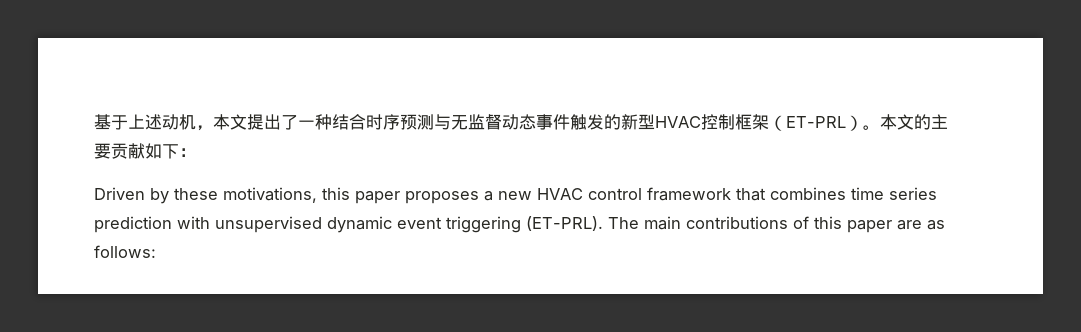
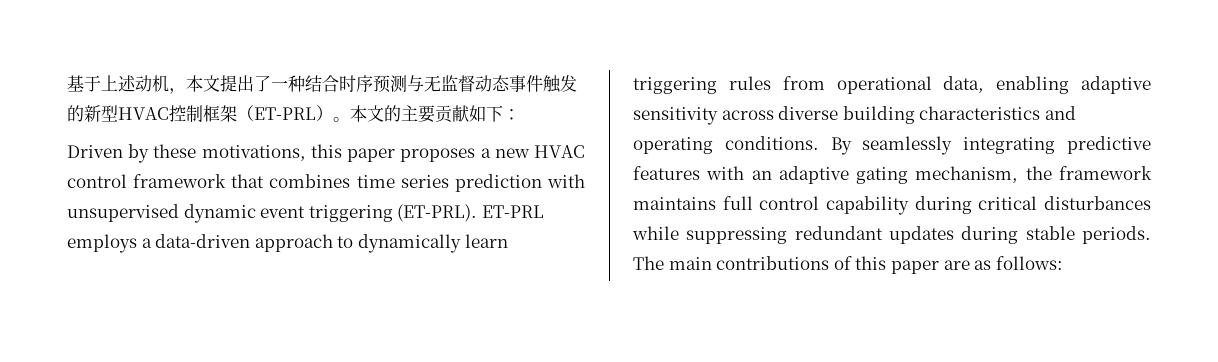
+ ET-PRL employs a data-driven approach to dynamically learn triggering rules from operational data, enabling adaptive sensitivity across diverse building characteristics and operating conditions. By seamlessly integrating predictive features with an adaptive gating mechanism, the framework maintains full control capability during critical disturbances while suppressing redundant updates during stable periods.

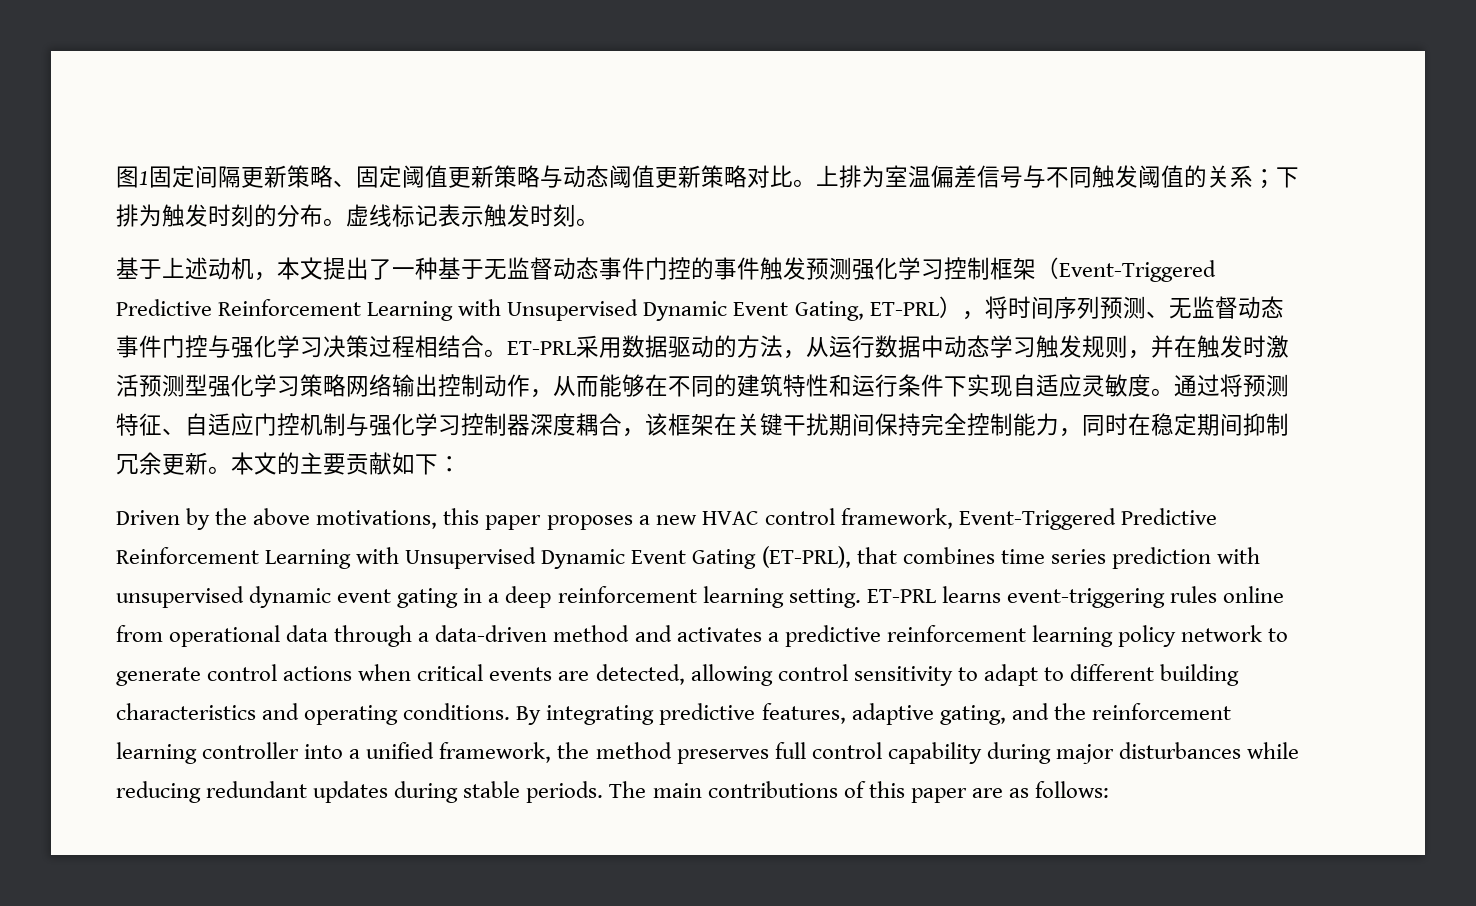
+ 图1固定间隔更新策略、固定阈值更新策略与动态阈值更新策略对比。上排为室温偏差信号与不同触发阈值的关系；下排为触发时刻的分布。虚线标记表示触发时刻。
- 基于上述动机，本文提出了一种结合时序预测与无监督动态事件触发的新型HVAC控制框架（ET-PRL）。
+ 基于上述动机，本文提出了一种基于无监督动态事件门控的事件触发预测强化学习控制框架（Event-Triggered Predictive Reinforcement Learning with Unsupervised Dynamic Event Gating, ET-PRL），将时间序列预测、无监督动态事件门控与强化学习决策过程相结合。ET-PRL采用数据驱动的方法，从运行数据中动态学习触发规则，并在触发时激活预测型强化学习策略网络输出控制动作，从而能够在不同的建筑特性和运行条件下实现自适应灵敏度。通过将预测特征、自适应门控机制与强化学习控制器深度耦合，该框架在关键干扰期间保持完全控制能力，同时在稳定期间抑制冗余更新。
- Driven by these motivations, this paper proposes a new HVAC control framework that combines time series prediction with unsupervised dynamic event triggering (ET-PRL). ET-PRL employs a data-driven approach to dynamically learn triggering rules from operational data, enabling adaptive sensitivity across diverse building characteristics and operating conditions.
+ Driven by the above motivations, this paper proposes a new HVAC control framework, Event-Triggered Predictive Reinforcement Learning with Unsupervised Dynamic Event Gating (ET-PRL), that combines time series prediction with unsupervised dynamic event gating in a deep reinforcement learning setting. ET-PRL learns event-triggering rules online from operational data through a data-driven method and activates a predictive reinforcement learning policy network to generate control actions when critical events are detected, allowing control sensitivity to adapt to different building characteristics and operating conditions.
- By seamlessly integrating predictive features with an adaptive gating mechanism, the framework maintains full control capability during critical disturbances while suppressing redundant updates during stable periods.
+ By integrating predictive features, adaptive gating, and the reinforcement learning controller into a unified framework, the method preserves full control capability during major disturbances while reducing redundant updates during stable periods.

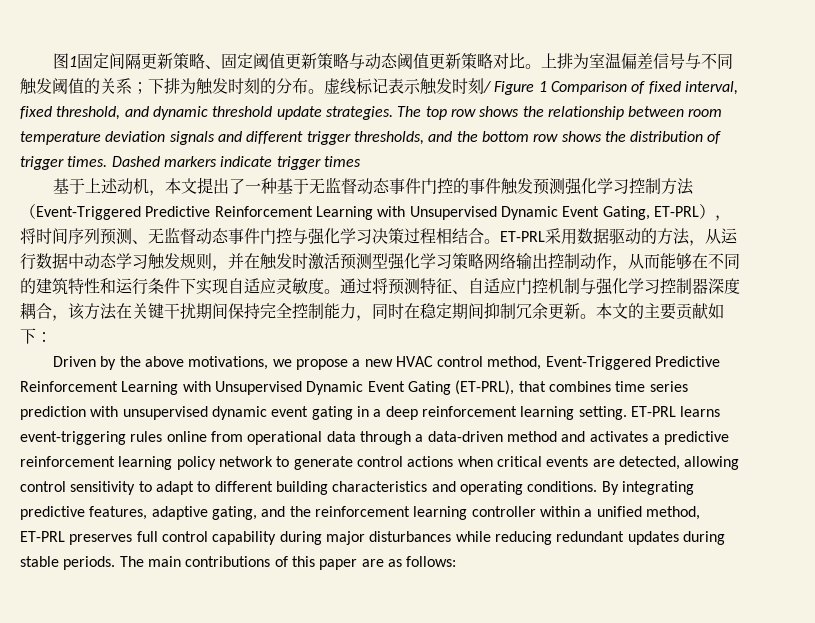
- 虚线标记表示触发时刻。
+ 虚线标记表示触发时刻/ Figure 1 Comparison of fixed interval, fixed threshold, and dynamic threshold update strategies. The top row shows the relationship between room temperature deviation signals and different trigger thresholds, and the bottom row shows the distribution of trigger times. Dashed markers indicate trigger times
- 基于上述动机，本文提出了一种基于无监督动态事件门控的事件触发预测强化学习控制框架（Event-Triggered Predictive Reinforcement Learning with Unsupervised Dynamic Event Gating, ET-PRL），将时间序列预测、无监督动态事件门控与强化学习决策过程相结合。
+ 基于上述动机，本文提出了一种基于无监督动态事件门控的事件触发预测强化学习控制方法（Event-Triggered Predictive Reinforcement Learning with Unsupervised Dynamic Event Gating, ET-PRL），将时间序列预测、无监督动态事件门控与强化学习决策过程相结合。
- 通过将预测特征、自适应门控机制与强化学习控制器深度耦合，该框架在关键干扰期间保持完全控制能力，同时在稳定期间抑制冗余更新。
+ 通过将预测特征、自适应门控机制与强化学习控制器深度耦合，该方法在关键干扰期间保持完全控制能力，同时在稳定期间抑制冗余更新。
- Driven by the above motivations, this paper proposes a new HVAC control framework, Event-Triggered Predictive Reinforcement Learning with Unsupervised Dynamic Event Gating (ET-PRL), that combines time series prediction with unsupervised dynamic event gating in a deep reinforcement learning setting.
+ Driven by the above motivations, we propose a new HVAC control method, Event-Triggered Predictive Reinforcement Learning with Unsupervised Dynamic Event Gating (ET-PRL), that combines time series prediction with unsupervised dynamic event gating in a deep reinforcement learning setting.
- By integrating predictive features, adaptive gating, and the reinforcement learning controller into a unified framework, the method preserves full control capability during major disturbances while reducing redundant updates during stable periods.
+ By integrating predictive features, adaptive gating, and the reinforcement learning controller within a unified method, ET-PRL preserves full control capability during major disturbances while reducing redundant updates during stable periods.

